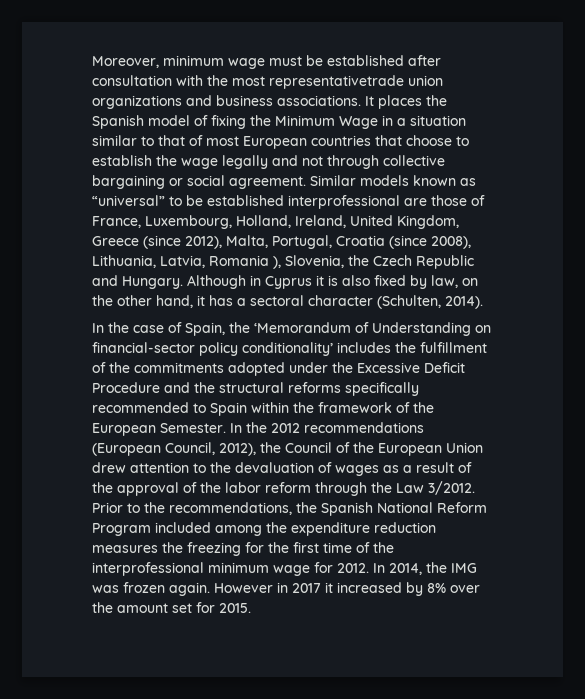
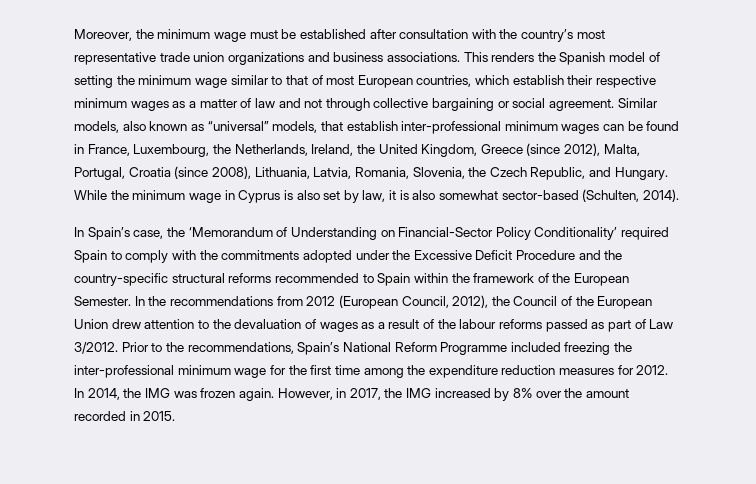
- Moreover, minimum wage must be established after consultation with the most representativetrade union organizations and business associations.
+ Moreover, the minimum wage must be established after consultation with the country’s most representative trade union organizations and business associations.
- It places the Spanish model of fixing the Minimum Wage in a situation similar to that of most European countries that choose to establish the wage legally and not through collective bargaining or social agreement.
+ This renders the Spanish model of setting the minimum wage similar to that of most European countries, which establish their respective minimum wages as a matter of law and not through collective bargaining or social agreement.
- Similar models known as “universal” to be established interprofessional are those of France, Luxembourg, Holland, Ireland, United Kingdom, Greece (since 2012), Malta, Portugal, Croatia (since 2008), Lithuania, Latvia, Romania ), Slovenia, the Czech Republic and Hungary.
+ Similar models, also known as “universal” models, that establish inter-professional minimum wages can be found in France, Luxembourg, the Netherlands, Ireland, the United Kingdom, Greece (since 2012), Malta, Portugal, Croatia (since 2008), Lithuania, Latvia, Romania, Slovenia, the Czech Republic, and Hungary.
- Although in Cyprus it is also fixed by law, on the other hand, it has a sectoral character (Schulten, 2014).
+ While the minimum wage in Cyprus is also set by law, it is also somewhat sector-based (Schulten, 2014).
- In the case of Spain, the ‘Memorandum of Understanding on financial-sector policy conditionality’ includes the fulfillment of the commitments adopted under the Excessive Deficit Procedure and the structural reforms specifically recommended to Spain within the framework of the European Semester.
+ In Spain’s case, the ‘Memorandum of Understanding on Financial-Sector Policy Conditionality’ required Spain to comply with the commitments adopted under the Excessive Deficit Procedure and the country-specific structural reforms recommended to Spain within the framework of the European Semester.
- In the 2012 recommendations (European Council, 2012), the Council of the European Union drew attention to the devaluation of wages as a result of the approval of the labor reform through the Law 3/2012.
+ In the recommendations from 2012 (European Council, 2012), the Council of the European Union drew attention to the devaluation of wages as a result of the labour reforms passed as part of Law 3/2012.
- Prior to the recommendations, the Spanish National Reform Program included among the expenditure reduction measures the freezing for the first time of the interprofessional minimum wage for 2012.
+ Prior to the recommendations, Spain’s National Reform Programme included freezing the inter-professional minimum wage for the first time among the expenditure reduction measures for 2012.
- However in 2017 it increased by 8% over the amount set for 2015.
+ However, in 2017, the IMG increased by 8% over the amount recorded in 2015.

